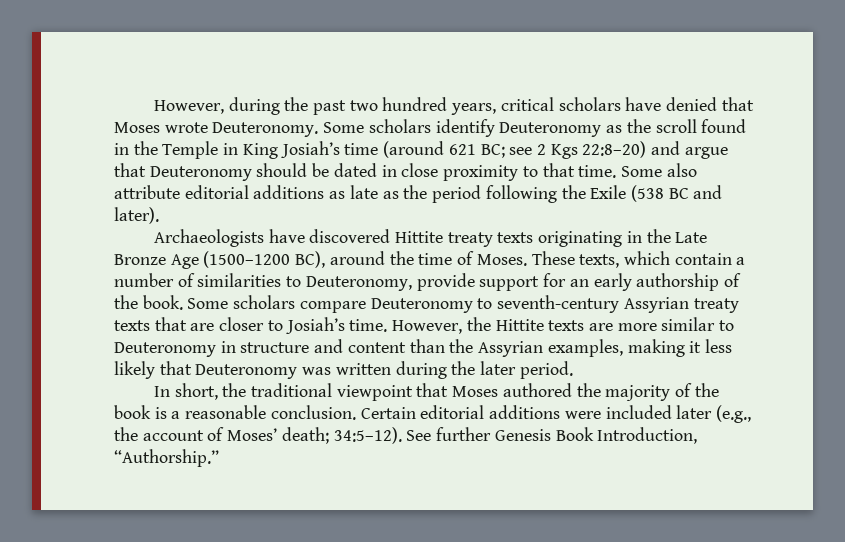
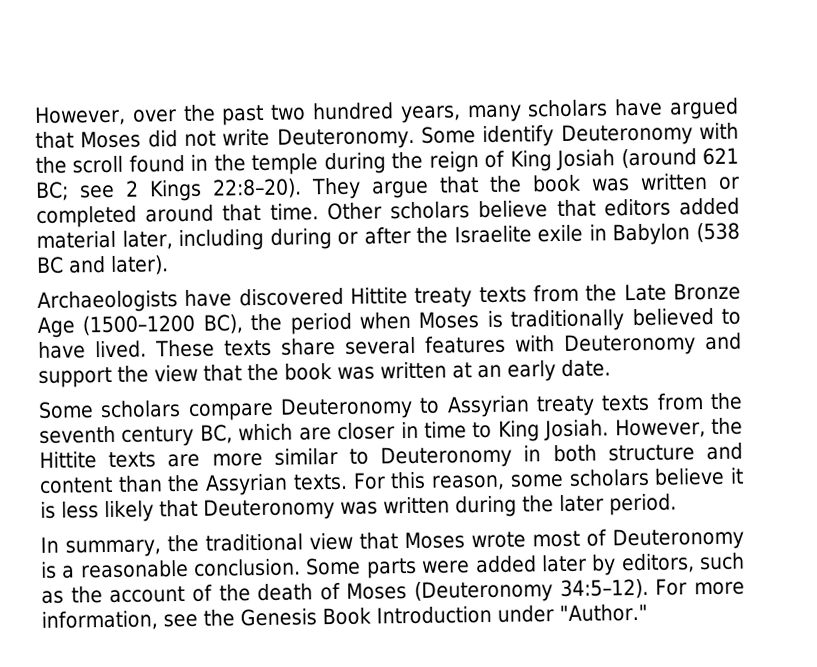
- However, during the past two hundred years, critical scholars have denied that Moses wrote Deuteronomy.
+ However, over the past two hundred years, many scholars have argued that Moses did not write Deuteronomy.
- Some scholars identify Deuteronomy as the scroll found in the Temple in King Josiah’s time (around 621 BC; see 2 Kgs 22:8–20) and argue that Deuteronomy should be dated in close proximity to that time. Some also attribute editorial additions as late as the period following the Exile (538 BC and later).
+ Some identify Deuteronomy with the scroll found in the temple during the reign of King Josiah (around 621 BC; see 2 Kings 22:8–20). They argue that the book was written or completed around that time. Other scholars believe that editors added material later, including during or after the Israelite exile in Babylon (538 BC and later).
- Archaeologists have discovered Hittite treaty texts originating in the Late Bronze Age (1500–1200 BC), around the time of Moses. These texts, which contain a number of similarities to Deuteronomy, provide support for an early authorship of the book. Some scholars compare Deuteronomy to seventh-century Assyrian treaty texts that are closer to Josiah’s time.
+ Archaeologists have discovered Hittite treaty texts from the Late Bronze Age (1500–1200 BC), the period when Moses is traditionally believed to have lived. These texts share several features with Deuteronomy and support the view that the book was written at an early date.
+ Some scholars compare Deuteronomy to Assyrian treaty texts from the seventh century BC, which are closer in time to King Josiah.
- However, the Hittite texts are more similar to Deuteronomy in structure and content than the Assyrian examples, making it less likely that Deuteronomy was written during the later period.
+ However, the Hittite texts are more similar to Deuteronomy in both structure and content than the Assyrian texts. For this reason, some scholars believe it is less likely that Deuteronomy was written during the later period.
- In short, the traditional viewpoint that Moses authored the majority of the book is a reasonable conclusion. Certain editorial additions were included later (e.g., the account of Moses’ death; 34:5–12). See further Genesis Book Introduction, “Authorship.”
+ In summary, the traditional view that Moses wrote most of Deuteronomy is a reasonable conclusion. Some parts were added later by editors, such as the account of the death of Moses (Deuteronomy 34:5–12). For more information, see the Genesis Book Introduction under "Author."

